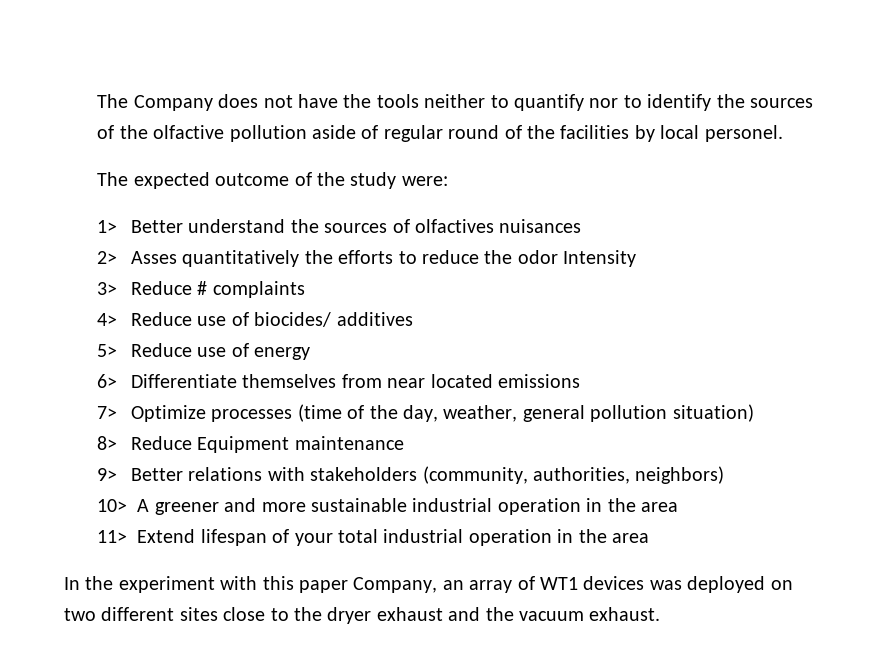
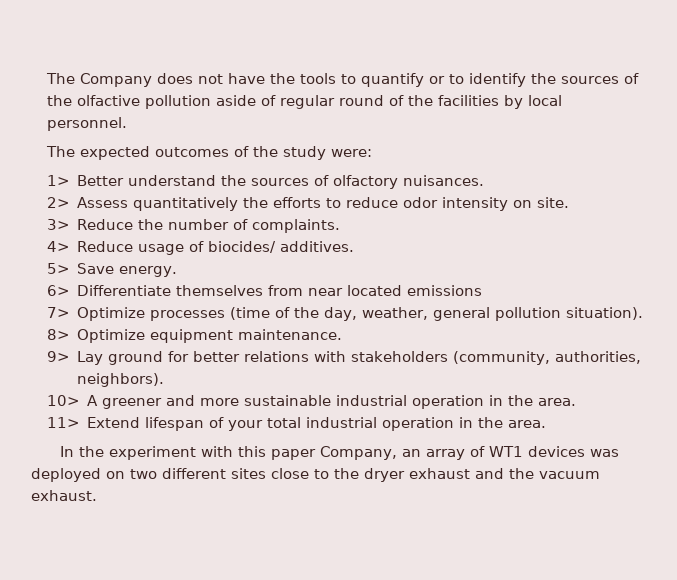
- The Company does not have the tools neither to quantify nor to identify the sources of the olfactive pollution aside of regular round of the facilities by local personel.
+ The Company does not have the tools to quantify or to identify the sources of the olfactive pollution aside of regular round of the facilities by local personnel.
- The expected outcome of the study were:
+ The expected outcomes of the study were:
- 1> Better understand the sources of olfactives nuisances
+ 1> Better understand the sources of olfactory nuisances.
- 2> Asses quantitatively the efforts to reduce the odor Intensity
- 3> Reduce # complaints
+ 2> Assess quantitatively the efforts to reduce odor intensity on site.
+ 3> Reduce the number of complaints.
- 4> Reduce use of biocides/ additives
+ 4> Reduce usage of biocides/ additives.
- 5> Reduce use of energy
+ 5> Save energy.
- 7> Optimize processes (time of the day, weather, general pollution situation)
+ 7> Optimize processes (time of the day, weather, general pollution situation).
- 8> Reduce Equipment maintenance
- 9> Better relations with stakeholders (community, authorities, neighbors)
+ 8> Optimize equipment maintenance.
+ 9> Lay ground for better relations with stakeholders (community, authorities, neighbors).
- 10> A greener and more sustainable industrial operation in the area
+ 10> A greener and more sustainable industrial operation in the area.
- 11> Extend lifespan of your total industrial operation in the area
+ 11> Extend lifespan of your total industrial operation in the area.

